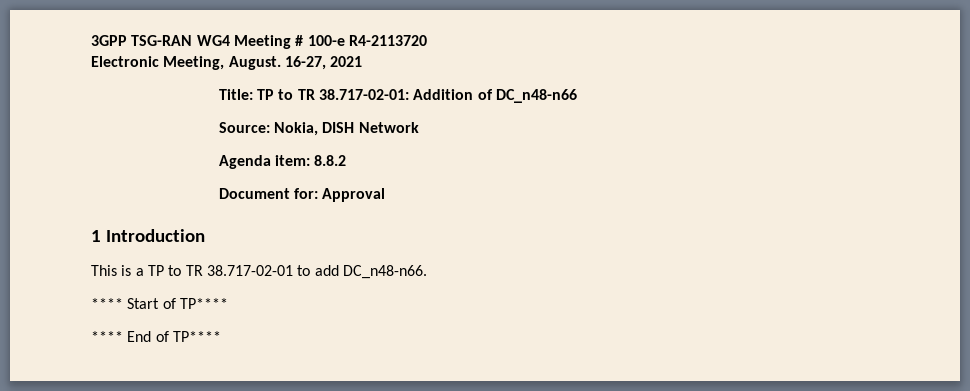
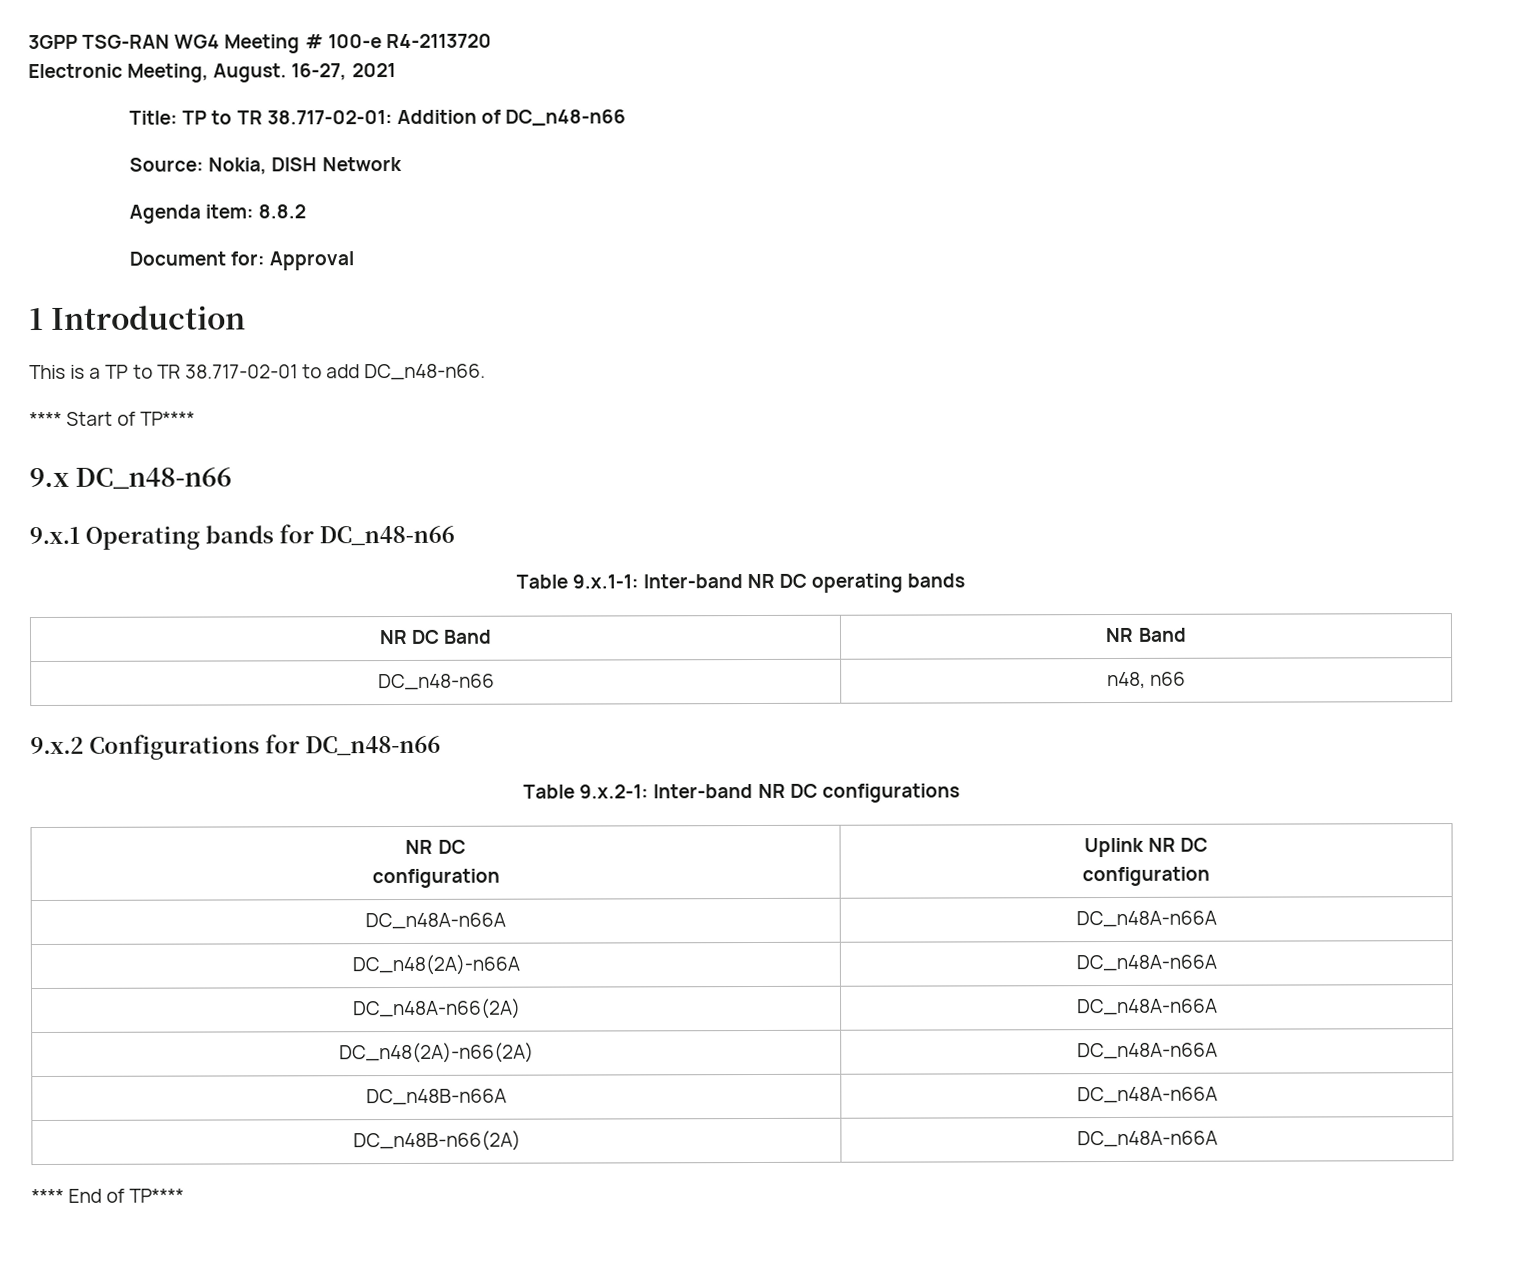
+ 9.x DC_n48-n66
+ 9.x.1 Operating bands for DC_n48-n66
+ Table 9.x.1-1: Inter-band NR DC operating bands
+ NR DC Band | NR Band
+ DC_n48-n66 | n48, n66
+ 9.x.2 Configurations for DC_n48-n66
+ Table 9.x.2-1: Inter-band NR DC configurations
+ NR DC
+ configuration | Uplink NR DC
+ configuration
+ DC_n48A-n66A | DC_n48A-n66A
+ DC_n48(2A)-n66A | DC_n48A-n66A
+ DC_n48A-n66(2A) | DC_n48A-n66A
+ DC_n48(2A)-n66(2A) | DC_n48A-n66A
+ DC_n48B-n66A | DC_n48A-n66A
+ DC_n48B-n66(2A) | DC_n48A-n66A

